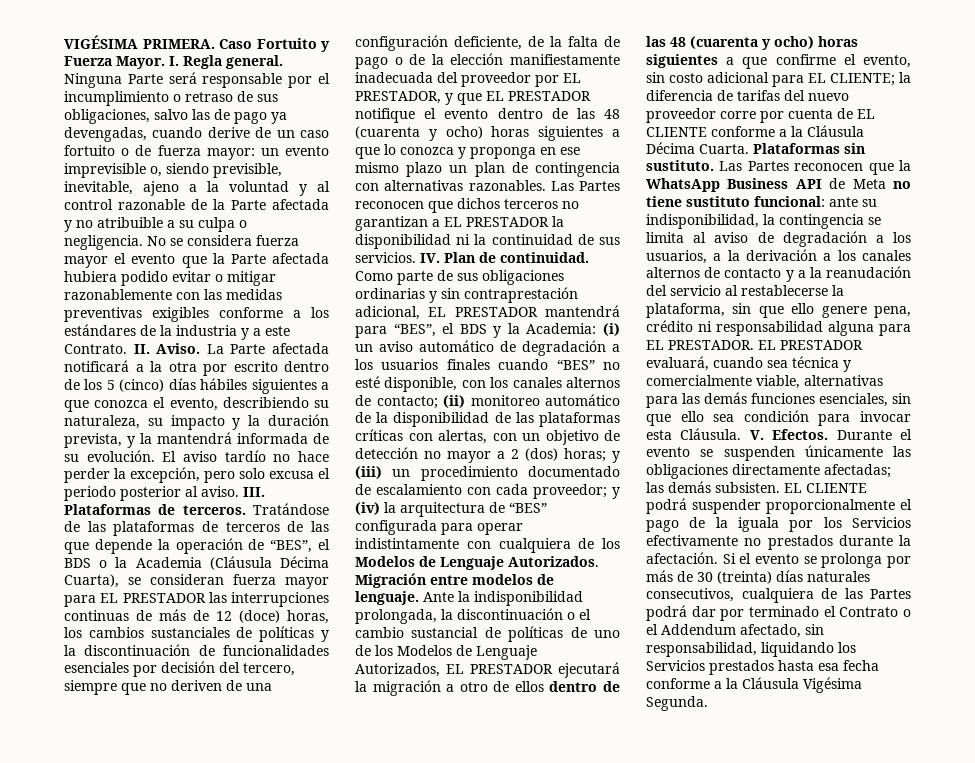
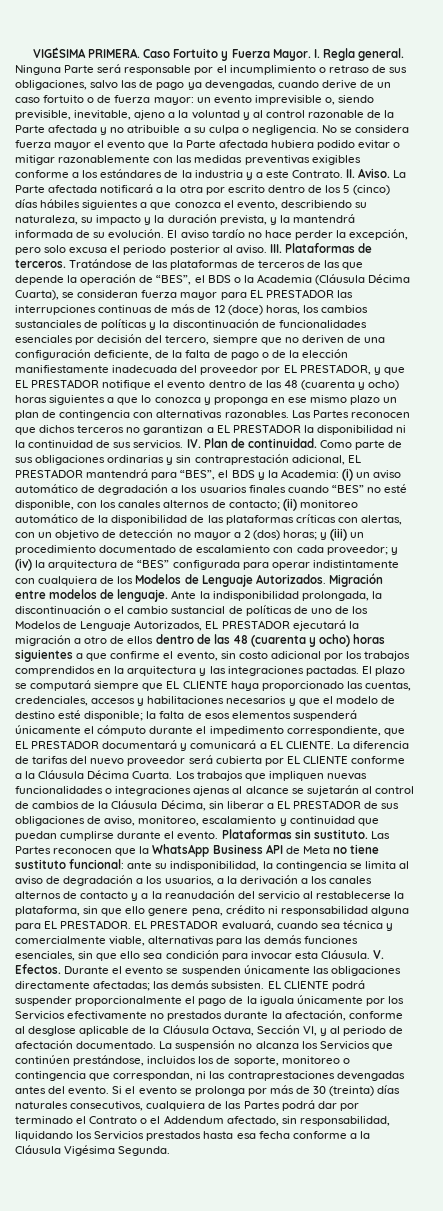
- Ante la indisponibilidad prolongada, la discontinuación o el cambio sustancial de políticas de uno de los Modelos de Lenguaje Autorizados, EL PRESTADOR ejecutará la migración a otro de ellos dentro de las 48 (cuarenta y ocho) horas siguientes a que confirme el evento, sin costo adicional para EL CLIENTE; la diferencia de tarifas del nuevo proveedor corre por cuenta de EL CLIENTE conforme a la Cláusula Décima Cuarta.
+ Ante la indisponibilidad prolongada, la discontinuación o el cambio sustancial de políticas de uno de los Modelos de Lenguaje Autorizados, EL PRESTADOR ejecutará la migración a otro de ellos dentro de las 48 (cuarenta y ocho) horas siguientes a que confirme el evento, sin costo adicional por los trabajos comprendidos en la arquitectura y las integraciones pactadas. El plazo se computará siempre que EL CLIENTE haya proporcionado las cuentas, credenciales, accesos y habilitaciones necesarios y que el modelo de destino esté disponible; la falta de esos elementos suspenderá únicamente el cómputo durante el impedimento correspondiente, que EL PRESTADOR documentará y comunicará a EL CLIENTE. La diferencia de tarifas del nuevo proveedor será cubierta por EL CLIENTE conforme a la Cláusula Décima Cuarta.
+ Los trabajos que impliquen nuevas funcionalidades o integraciones ajenas al alcance se sujetarán al control de cambios de la Cláusula Décima, sin liberar a EL PRESTADOR de sus obligaciones de aviso, monitoreo, escalamiento y continuidad que puedan cumplirse durante el evento.
- EL CLIENTE podrá suspender proporcionalmente el pago de la iguala por los Servicios efectivamente no prestados durante la afectación.
+ EL CLIENTE podrá suspender proporcionalmente el pago de la iguala únicamente por los Servicios efectivamente no prestados durante la afectación, conforme al desglose aplicable de la Cláusula Octava, Sección VI, y al periodo de afectación documentado. La suspensión no alcanza los Servicios que continúen prestándose, incluidos los de soporte, monitoreo o contingencia que correspondan, ni las contraprestaciones devengadas antes del evento.

